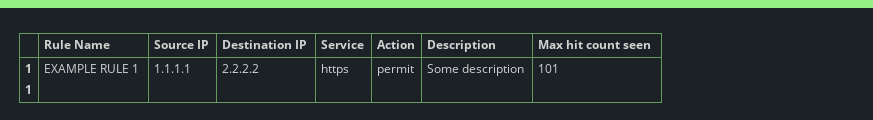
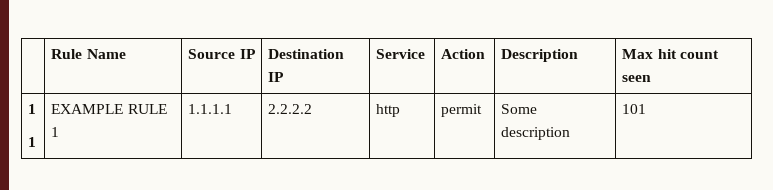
  | Rule Name | Source IP | Destination IP | Service | Action | Description | Max hit count seen
  1
- 1 | EXAMPLE RULE 1 | 1.1.1.1 | 2.2.2.2 | https | permit | Some description | 101
+ 1 | EXAMPLE RULE 1 | 1.1.1.1 | 2.2.2.2 | http | permit | Some description | 101

